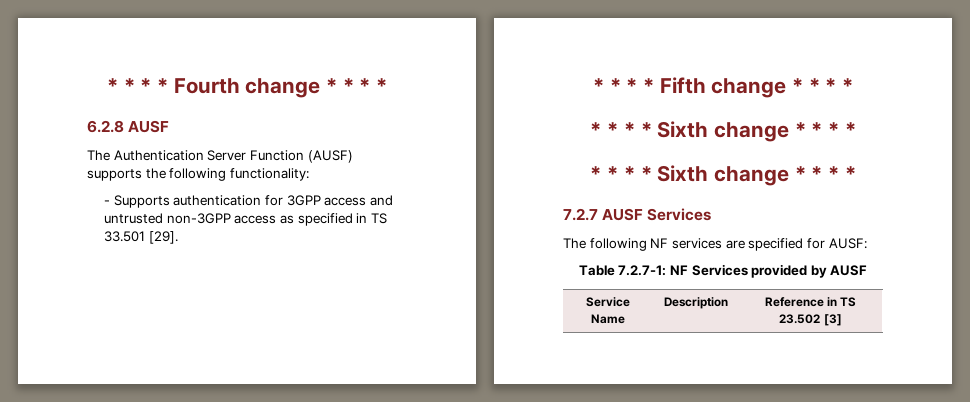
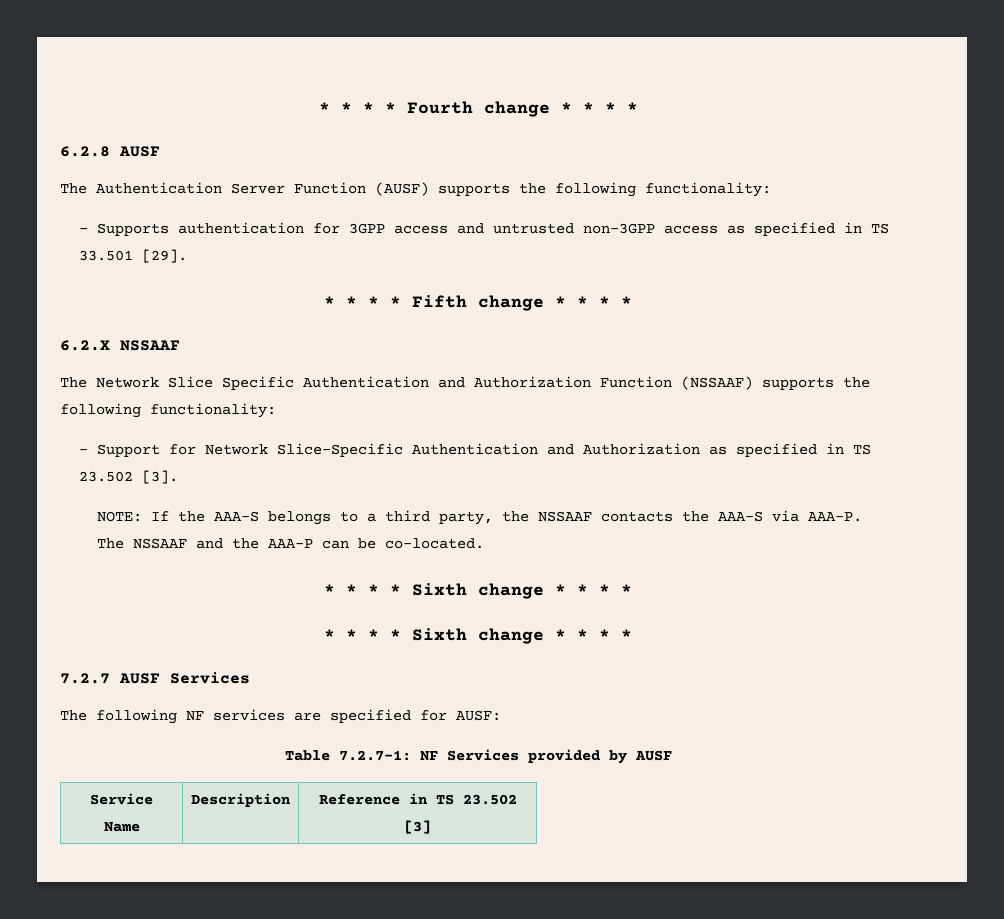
+ 6.2.X NSSAAF
+ The Network Slice Specific Authentication and Authorization Function (NSSAAF) supports the following functionality:
+ - Support for Network Slice-Specific Authentication and Authorization as specified in TS 23.502 [3].
+ NOTE: If the AAA-S belongs to a third party, the NSSAAF contacts the AAA-S via AAA-P. The NSSAAF and the AAA-P can be co-located.

